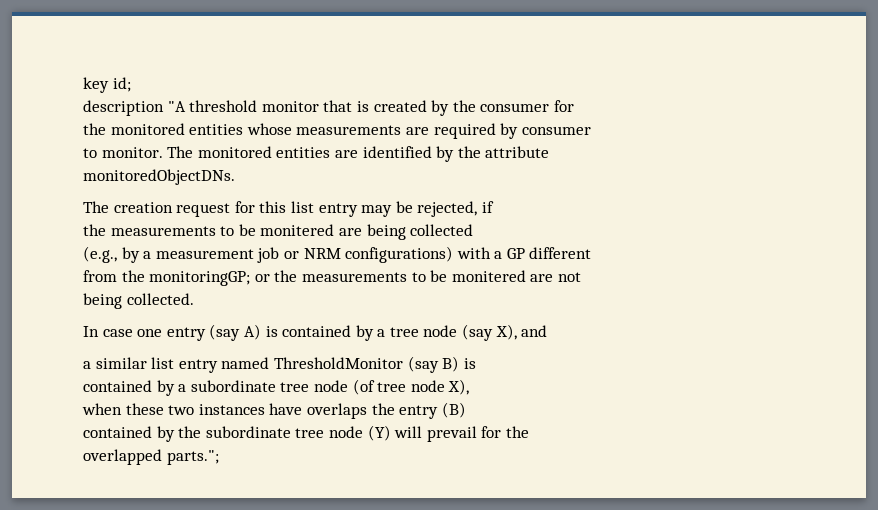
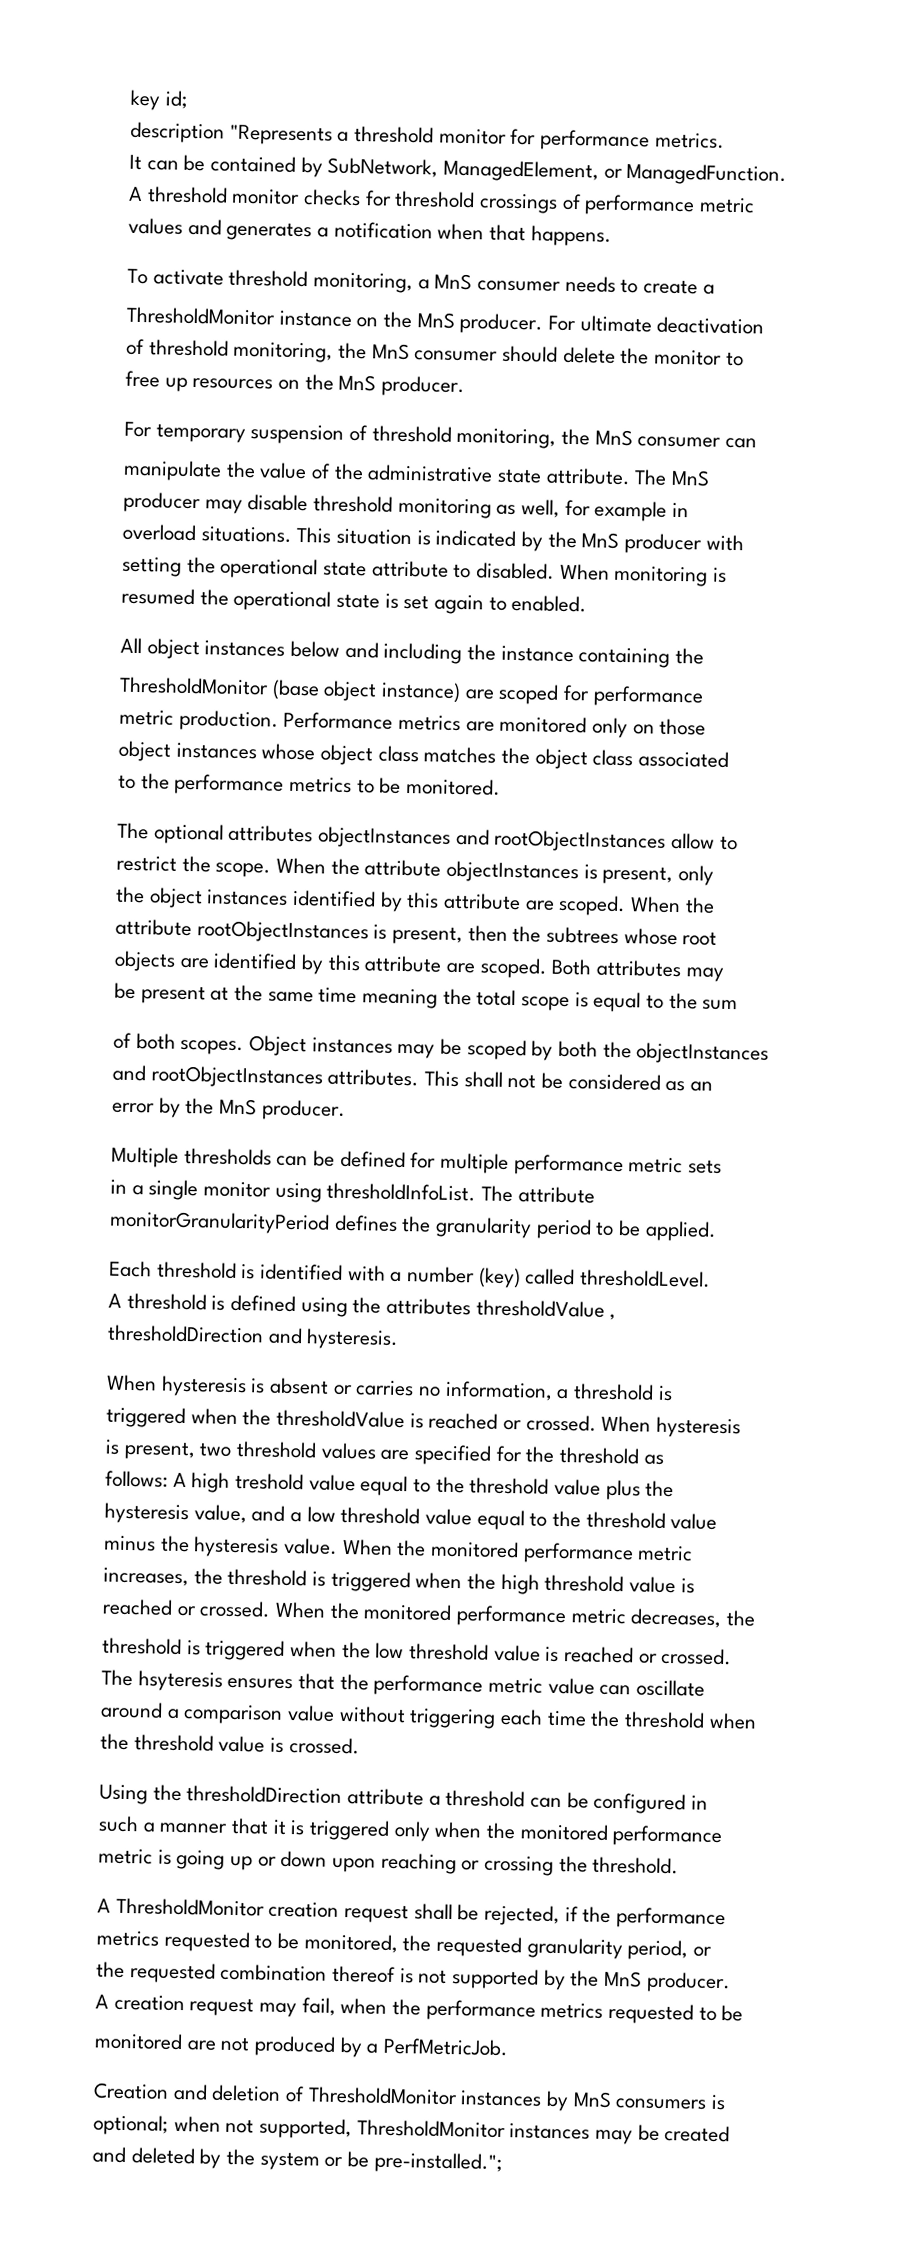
- description "A threshold monitor that is created by the consumer for
- the monitored entities whose measurements are required by consumer
- to monitor. The monitored entities are identified by the attribute
- monitoredObjectDNs.
- The creation request for this list entry may be rejected, if
- the measurements to be monitered are being collected
- (e.g., by a measurement job or NRM configurations) with a GP different
- from the monitoringGP; or the measurements to be monitered are not
- being collected.
- In case one entry (say A) is contained by a tree node (say X), and
- a similar list entry named ThresholdMonitor (say B) is
- contained by a subordinate tree node (of tree node X),
- when these two instances have overlaps the entry (B)
- contained by the subordinate tree node (Y) will prevail for the
- overlapped parts.";
+ description "Represents a threshold monitor for performance metrics.
+ It can be contained by SubNetwork, ManagedElement, or ManagedFunction.
+ A threshold monitor checks for threshold crossings of performance metric
+ values and generates a notification when that happens.
+ To activate threshold monitoring, a MnS consumer needs to create a
+ ThresholdMonitor instance on the MnS producer. For ultimate deactivation
+ of threshold monitoring, the MnS consumer should delete the monitor to
+ free up resources on the MnS producer.
+ For temporary suspension of threshold monitoring, the MnS consumer can
+ manipulate the value of the administrative state attribute. The MnS
+ producer may disable threshold monitoring as well, for example in
+ overload situations. This situation is indicated by the MnS producer with
+ setting the operational state attribute to disabled. When monitoring is
+ resumed the operational state is set again to enabled.
+ All object instances below and including the instance containing the
+ ThresholdMonitor (base object instance) are scoped for performance
+ metric production. Performance metrics are monitored only on those
+ object instances whose object class matches the object class associated
+ to the performance metrics to be monitored.
+ The optional attributes objectInstances and rootObjectInstances allow to
+ restrict the scope. When the attribute objectInstances is present, only
+ the object instances identified by this attribute are scoped. When the
+ attribute rootObjectInstances is present, then the subtrees whose root
+ objects are identified by this attribute are scoped. Both attributes may
+ be present at the same time meaning the total scope is equal to the sum
+ of both scopes. Object instances may be scoped by both the objectInstances
+ and rootObjectInstances attributes. This shall not be considered as an
+ error by the MnS producer.
+ Multiple thresholds can be defined for multiple performance metric sets
+ in a single monitor using thresholdInfoList. The attribute
+ monitorGranularityPeriod defines the granularity period to be applied.
+ Each threshold is identified with a number (key) called thresholdLevel.
+ A threshold is defined using the attributes thresholdValue ,
+ thresholdDirection and hysteresis.
+ When hysteresis is absent or carries no information, a threshold is
+ triggered when the thresholdValue is reached or crossed. When hysteresis
+ is present, two threshold values are specified for the threshold as
+ follows: A high treshold value equal to the threshold value plus the
+ hysteresis value, and a low threshold value equal to the threshold value
+ minus the hysteresis value. When the monitored performance metric
+ increases, the threshold is triggered when the high threshold value is
+ reached or crossed. When the monitored performance metric decreases, the
+ threshold is triggered when the low threshold value is reached or crossed.
+ The hsyteresis ensures that the performance metric value can oscillate
+ around a comparison value without triggering each time the threshold when
+ the threshold value is crossed.
+ Using the thresholdDirection attribute a threshold can be configured in
+ such a manner that it is triggered only when the monitored performance
+ metric is going up or down upon reaching or crossing the threshold.
+ A ThresholdMonitor creation request shall be rejected, if the performance
+ metrics requested to be monitored, the requested granularity period, or
+ the requested combination thereof is not supported by the MnS producer.
+ A creation request may fail, when the performance metrics requested to be
+ monitored are not produced by a PerfMetricJob.
+ Creation and deletion of ThresholdMonitor instances by MnS consumers is
+ optional; when not supported, ThresholdMonitor instances may be created
+ and deleted by the system or be pre-installed.";

